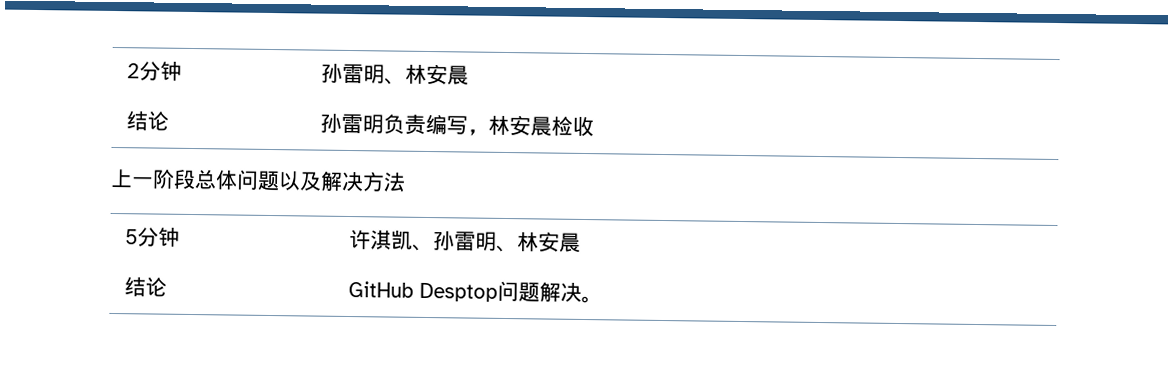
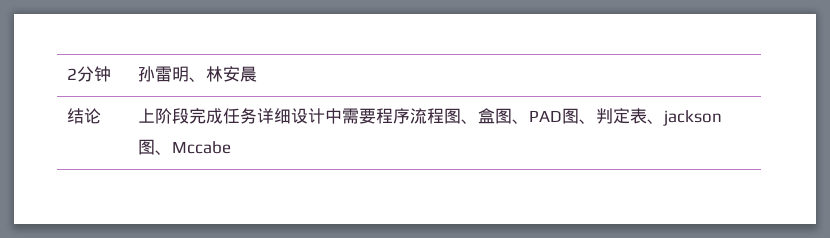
- 结论 | 孙雷明负责编写，林安晨检收
- 上一阶段总体问题以及解决方法
- 5分钟 | 许淇凯、孙雷明、林安晨
- 结论 | GitHub Desptop问题解决。
+ 结论 | 上阶段完成任务详细设计中需要程序流程图、盒图、PAD图、判定表、jackson图、Mccabe

